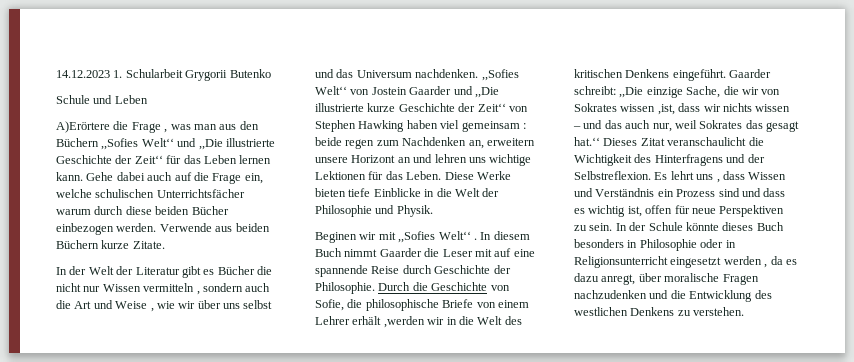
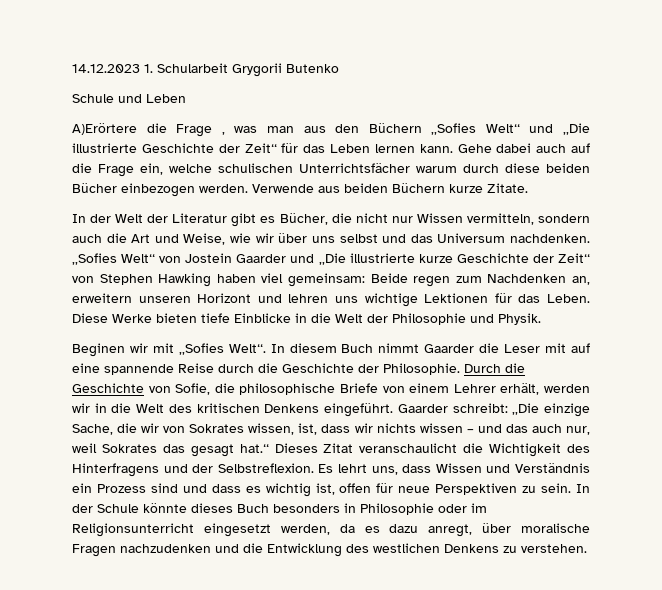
- In der Welt der Literatur gibt es Bücher die nicht nur Wissen vermitteln , sondern auch die Art und Weise , wie wir über uns selbst und das Universum nachdenken. ,,Sofies Welt‘‘ von Jostein Gaarder und ,,Die illustrierte kurze Geschichte der Zeit‘‘ von Stephen Hawking haben viel gemeinsam : beide regen zum Nachdenken an, erweitern unsere Horizont an und lehren uns wichtige Lektionen für das Leben.
+ In der Welt der Literatur gibt es Bücher, die nicht nur Wissen vermitteln, sondern auch die Art und Weise, wie wir über uns selbst und das Universum nachdenken. ,,Sofies Welt‘‘ von Jostein Gaarder und ,,Die illustrierte kurze Geschichte der Zeit‘‘ von Stephen Hawking haben viel gemeinsam: Beide regen zum Nachdenken an, erweitern unseren Horizont und lehren uns wichtige Lektionen für das Leben.
- Beginen wir mit ,,Sofies Welt‘‘ .
+ Beginen wir mit ,,Sofies Welt‘‘.
- In diesem Buch nimmt Gaarder die Leser mit auf eine spannende Reise durch Geschichte der Philosophie.
+ In diesem Buch nimmt Gaarder die Leser mit auf eine spannende Reise durch die Geschichte der Philosophie.
- Durch die Geschichte von Sofie, die philosophische Briefe von einem Lehrer erhält ,werden wir in die Welt des kritischen Denkens eingeführt.
+ Durch die Geschichte von Sofie, die philosophische Briefe von einem Lehrer erhält, werden wir in die Welt des kritischen Denkens eingeführt.
- Gaarder schreibt: ,,Die einzige Sache, die wir von Sokrates wissen ,ist, dass wir nichts wissen – und das auch nur, weil Sokrates das gesagt hat.‘‘ Dieses Zitat veranschaulicht die Wichtigkeit des Hinterfragens und der Selbstreflexion.
+ Gaarder schreibt: ,,Die einzige Sache, die wir von Sokrates wissen, ist, dass wir nichts wissen – und das auch nur, weil Sokrates das gesagt hat.‘‘ Dieses Zitat veranschaulicht die Wichtigkeit des Hinterfragens und der Selbstreflexion.
- Es lehrt uns , dass Wissen und Verständnis ein Prozess sind und dass es wichtig ist, offen für neue Perspektiven zu sein.
+ Es lehrt uns, dass Wissen und Verständnis ein Prozess sind und dass es wichtig ist, offen für neue Perspektiven zu sein.
- In der Schule könnte dieses Buch besonders in Philosophie oder in Religionsunterricht eingesetzt werden , da es dazu anregt, über moralische Fragen nachzudenken und die Entwicklung des westlichen Denkens zu verstehen.
+ In der Schule könnte dieses Buch besonders in Philosophie oder im Religionsunterricht eingesetzt werden, da es dazu anregt, über moralische Fragen nachzudenken und die Entwicklung des westlichen Denkens zu verstehen.

